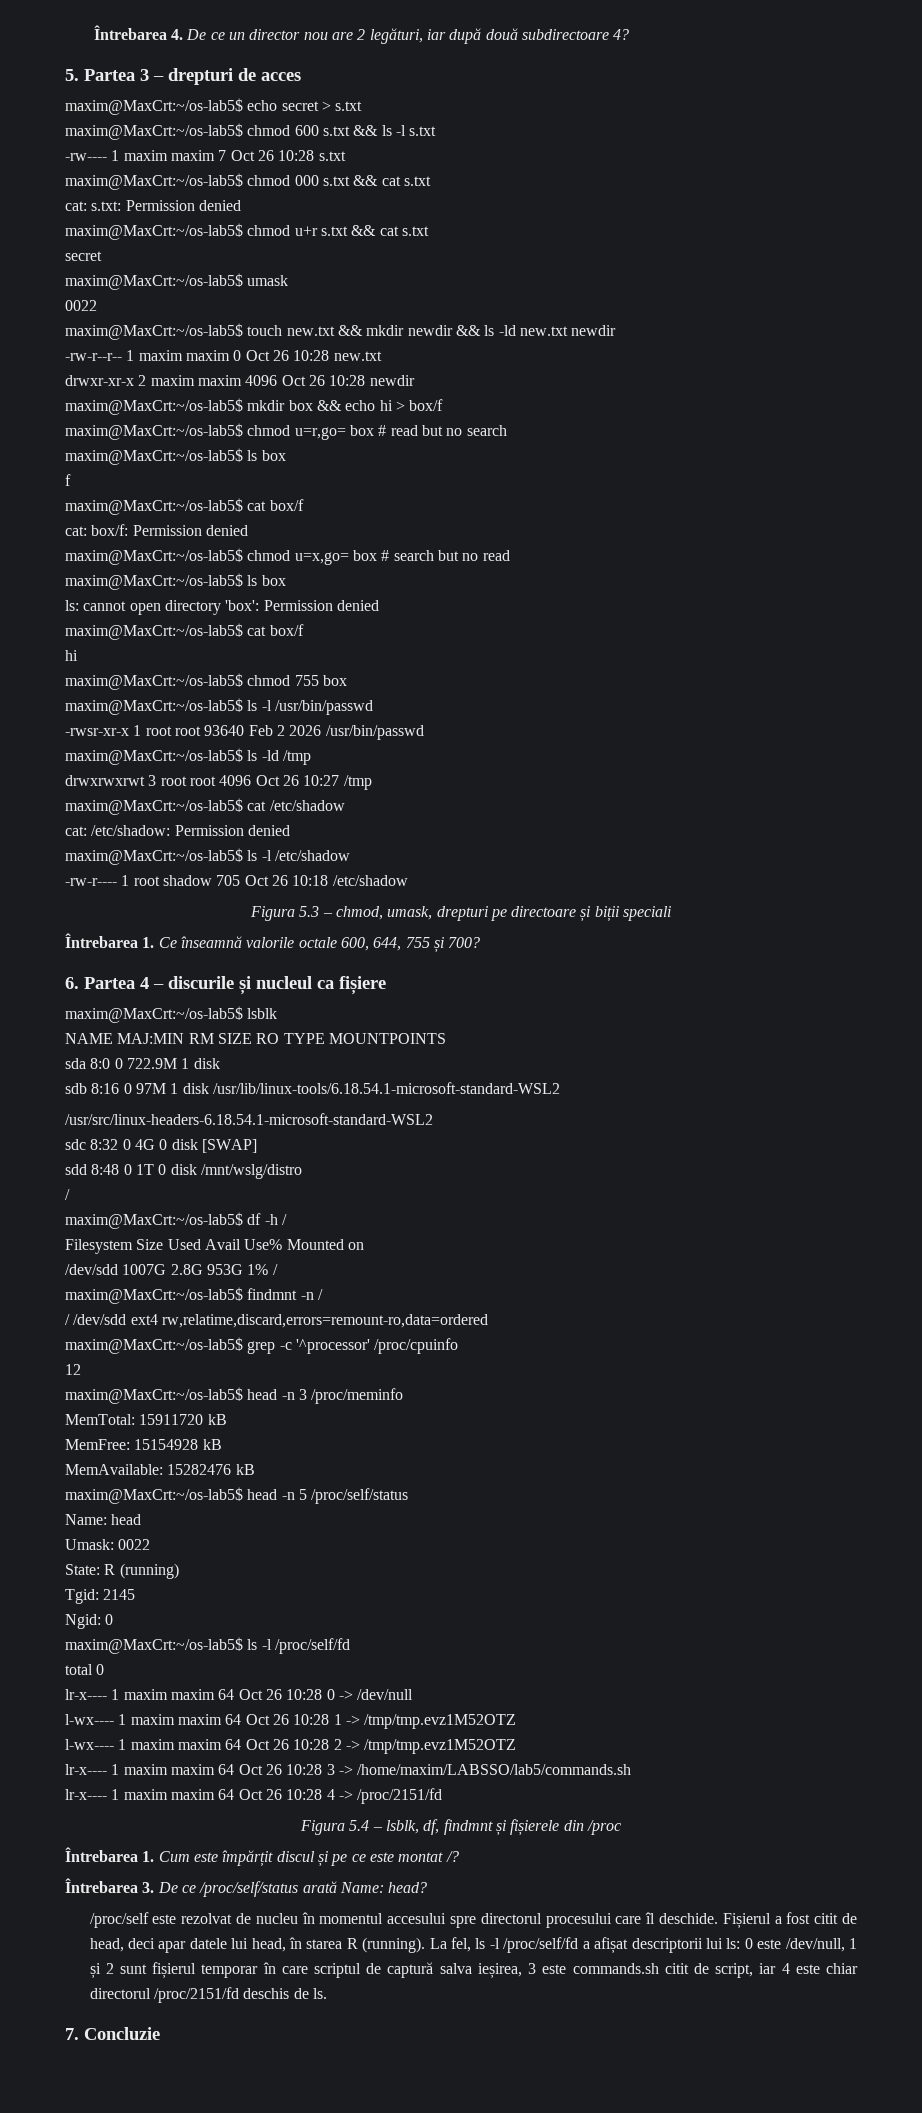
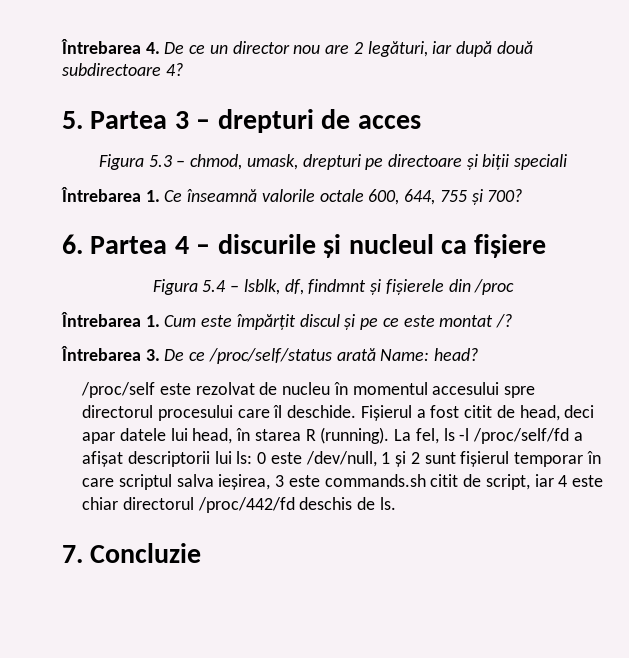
- maxim@MaxCrt:~/os-lab5$ echo secret > s.txt
- maxim@MaxCrt:~/os-lab5$ chmod 600 s.txt && ls -l s.txt
- -rw---- 1 maxim maxim 7 Oct 26 10:28 s.txt
- maxim@MaxCrt:~/os-lab5$ chmod 000 s.txt && cat s.txt
- cat: s.txt: Permission denied
- maxim@MaxCrt:~/os-lab5$ chmod u+r s.txt && cat s.txt
- secret
- maxim@MaxCrt:~/os-lab5$ umask
- 0022
- maxim@MaxCrt:~/os-lab5$ touch new.txt && mkdir newdir && ls -ld new.txt newdir
- -rw-r--r-- 1 maxim maxim 0 Oct 26 10:28 new.txt
- drwxr-xr-x 2 maxim maxim 4096 Oct 26 10:28 newdir
- maxim@MaxCrt:~/os-lab5$ mkdir box && echo hi > box/f
- maxim@MaxCrt:~/os-lab5$ chmod u=r,go= box # read but no search
- maxim@MaxCrt:~/os-lab5$ ls box
- f
- maxim@MaxCrt:~/os-lab5$ cat box/f
- cat: box/f: Permission denied
- maxim@MaxCrt:~/os-lab5$ chmod u=x,go= box # search but no read
- maxim@MaxCrt:~/os-lab5$ ls box
- ls: cannot open directory 'box': Permission denied
- maxim@MaxCrt:~/os-lab5$ cat box/f
- hi
- maxim@MaxCrt:~/os-lab5$ chmod 755 box
- maxim@MaxCrt:~/os-lab5$ ls -l /usr/bin/passwd
- -rwsr-xr-x 1 root root 93640 Feb 2 2026 /usr/bin/passwd
- maxim@MaxCrt:~/os-lab5$ ls -ld /tmp
- drwxrwxrwt 3 root root 4096 Oct 26 10:27 /tmp
- maxim@MaxCrt:~/os-lab5$ cat /etc/shadow
- cat: /etc/shadow: Permission denied
- maxim@MaxCrt:~/os-lab5$ ls -l /etc/shadow
- -rw-r---- 1 root shadow 705 Oct 26 10:18 /etc/shadow
- maxim@MaxCrt:~/os-lab5$ lsblk
- NAME MAJ:MIN RM SIZE RO TYPE MOUNTPOINTS
- sda 8:0 0 722.9M 1 disk
- sdb 8:16 0 97M 1 disk /usr/lib/linux-tools/6.18.54.1-microsoft-standard-WSL2
- /usr/src/linux-headers-6.18.54.1-microsoft-standard-WSL2
- sdc 8:32 0 4G 0 disk [SWAP]
- sdd 8:48 0 1T 0 disk /mnt/wslg/distro
- /
- maxim@MaxCrt:~/os-lab5$ df -h /
- Filesystem Size Used Avail Use% Mounted on
- /dev/sdd 1007G 2.8G 953G 1% /
- maxim@MaxCrt:~/os-lab5$ findmnt -n /
- / /dev/sdd ext4 rw,relatime,discard,errors=remount-ro,data=ordered
- maxim@MaxCrt:~/os-lab5$ grep -c '^processor' /proc/cpuinfo
- 12
- maxim@MaxCrt:~/os-lab5$ head -n 3 /proc/meminfo
- MemTotal: 15911720 kB
- MemFree: 15154928 kB
- MemAvailable: 15282476 kB
- maxim@MaxCrt:~/os-lab5$ head -n 5 /proc/self/status
- Name: head
- Umask: 0022
- State: R (running)
- Tgid: 2145
- Ngid: 0
- maxim@MaxCrt:~/os-lab5$ ls -l /proc/self/fd
- total 0
- lr-x---- 1 maxim maxim 64 Oct 26 10:28 0 -> /dev/null
- l-wx---- 1 maxim maxim 64 Oct 26 10:28 1 -> /tmp/tmp.evz1M52OTZ
- l-wx---- 1 maxim maxim 64 Oct 26 10:28 2 -> /tmp/tmp.evz1M52OTZ
- lr-x---- 1 maxim maxim 64 Oct 26 10:28 3 -> /home/maxim/LABSSO/lab5/commands.sh
- lr-x---- 1 maxim maxim 64 Oct 26 10:28 4 -> /proc/2151/fd
- La fel, ls -l /proc/self/fd a afișat descriptorii lui ls: 0 este /dev/null, 1 și 2 sunt fișierul temporar în care scriptul de captură salva ieșirea, 3 este commands.sh citit de script, iar 4 este chiar directorul /proc/2151/fd deschis de ls.
+ La fel, ls -l /proc/self/fd a afișat descriptorii lui ls: 0 este /dev/null, 1 și 2 sunt fișierul temporar în care scriptul salva ieșirea, 3 este commands.sh citit de script, iar 4 este chiar directorul /proc/442/fd deschis de ls.

